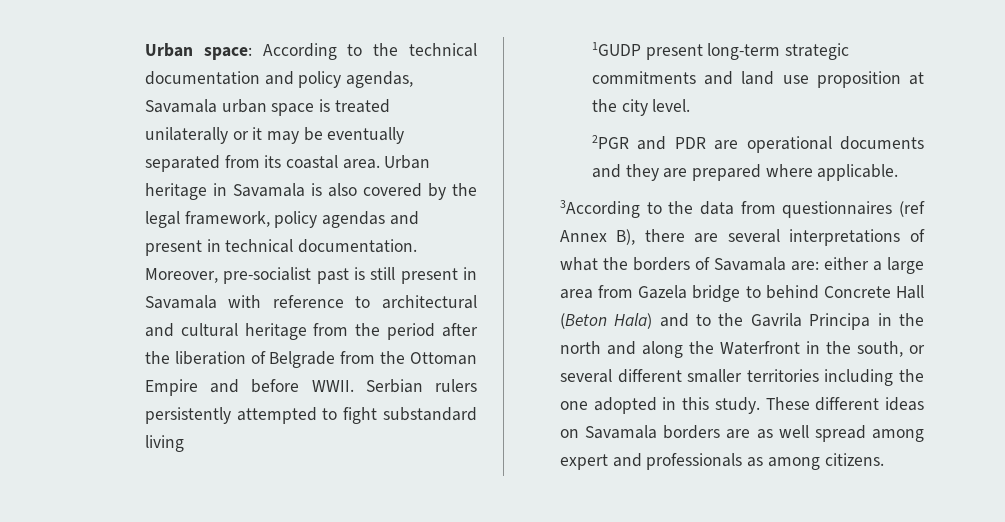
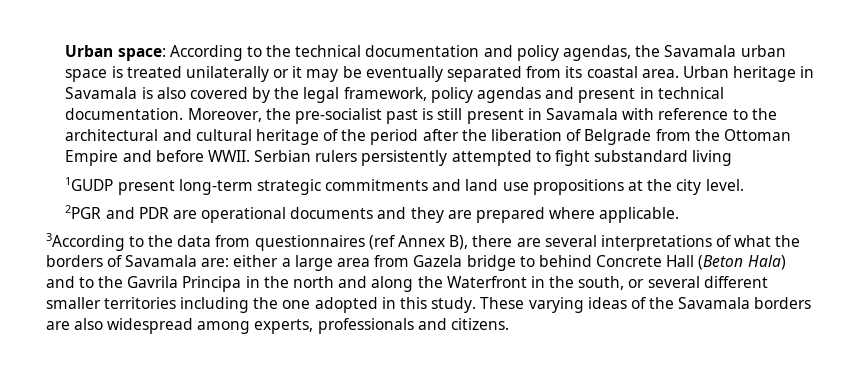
- Urban space: According to the technical documentation and policy agendas, Savamala urban space is treated unilaterally or it may be eventually separated from its coastal area.
+ Urban space: According to the technical documentation and policy agendas, the Savamala urban space is treated unilaterally or it may be eventually separated from its coastal area.
- Moreover, pre-socialist past is still present in Savamala with reference to architectural and cultural heritage from the period after the liberation of Belgrade from the Ottoman Empire and before WWII.
+ Moreover, the pre-socialist past is still present in Savamala with reference to the architectural and cultural heritage of the period after the liberation of Belgrade from the Ottoman Empire and before WWII.
- 1GUDP present long-term strategic commitments and land use proposition at the city level.
+ 1GUDP present long-term strategic commitments and land use propositions at the city level.
- These different ideas on Savamala borders are as well spread among expert and professionals as among citizens.
+ These varying ideas of the Savamala borders are also widespread among experts, professionals and citizens.

